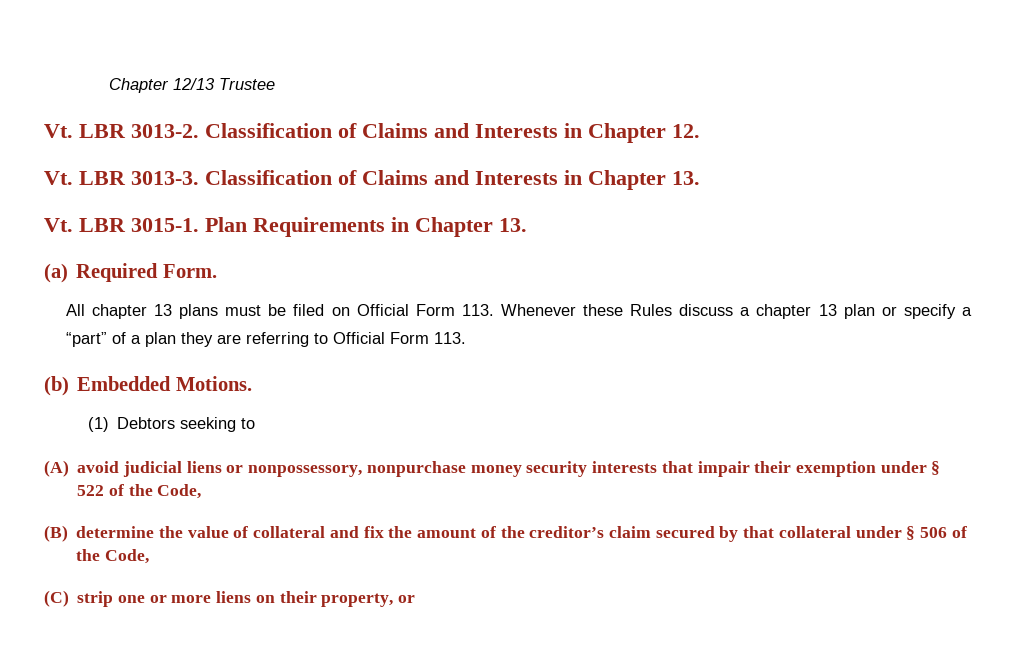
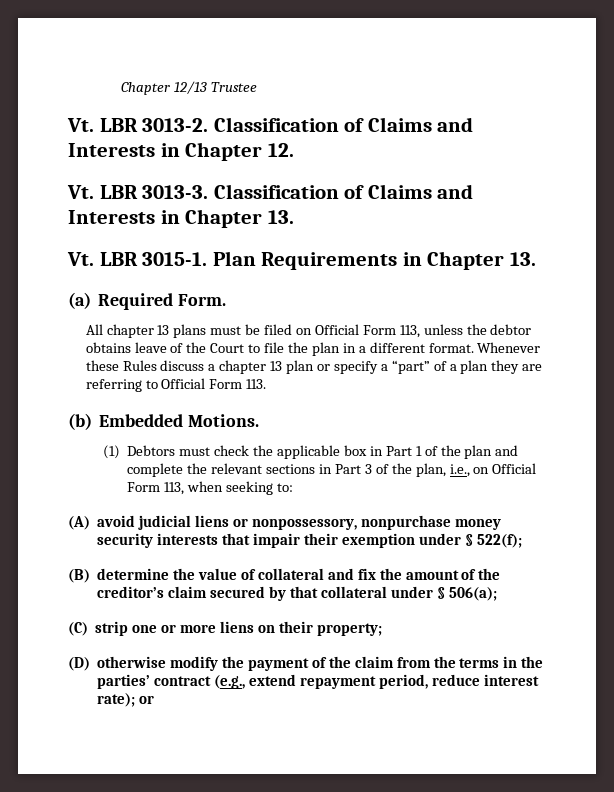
- All chapter 13 plans must be filed on Official Form 113. Whenever these Rules discuss a chapter 13 plan or specify a “part” of a plan they are referring to Official Form 113.
+ All chapter 13 plans must be filed on Official Form 113, unless the debtor obtains leave of the Court to file the plan in a different format. Whenever these Rules discuss a chapter 13 plan or specify a “part” of a plan they are referring to Official Form 113.
- (1) Debtors seeking to
+ (1) Debtors must check the applicable box in Part 1 of the plan and complete the relevant sections in Part 3 of the plan, i.e., on Official Form 113, when seeking to:
- (A) avoid judicial liens or nonpossessory, nonpurchase money security interests that impair their exemption under § 522 of the Code,
+ (A) avoid judicial liens or nonpossessory, nonpurchase money security interests that impair their exemption under § 522(f);
- (B) determine the value of collateral and fix the amount of the creditor’s claim secured by that collateral under § 506 of the Code,
+ (B) determine the value of collateral and fix the amount of the creditor’s claim secured by that collateral under § 506(a);
- (C) strip one or more liens on their property, or
+ (C) strip one or more liens on their property;
+ (D) otherwise modify the payment of the claim from the terms in the parties’ contract (e.g., extend repayment period, reduce interest rate); or

